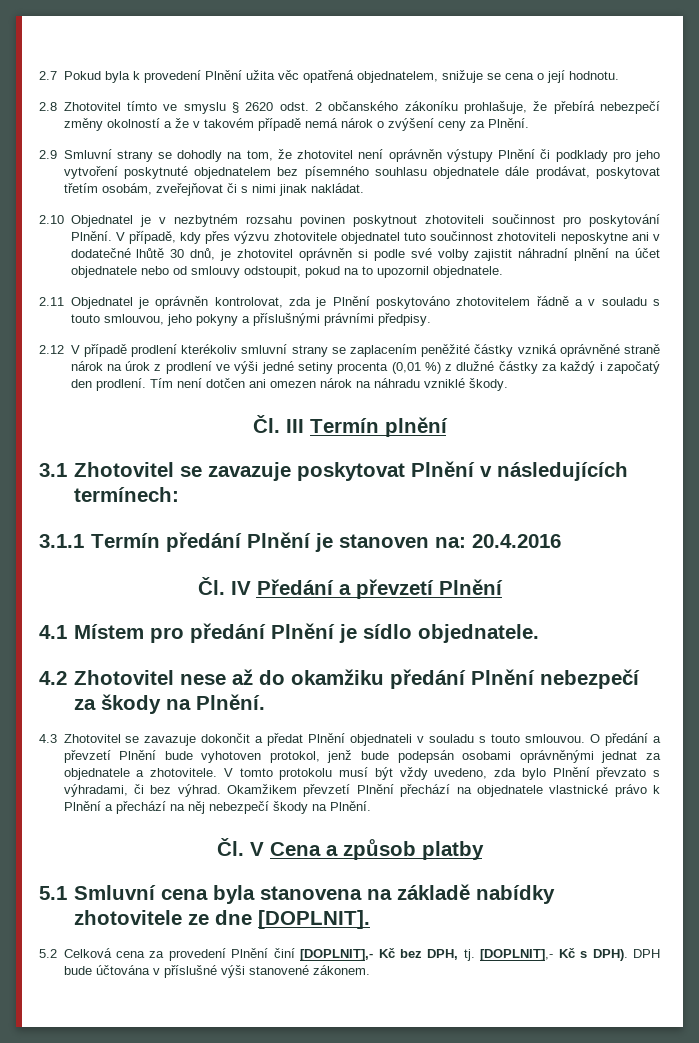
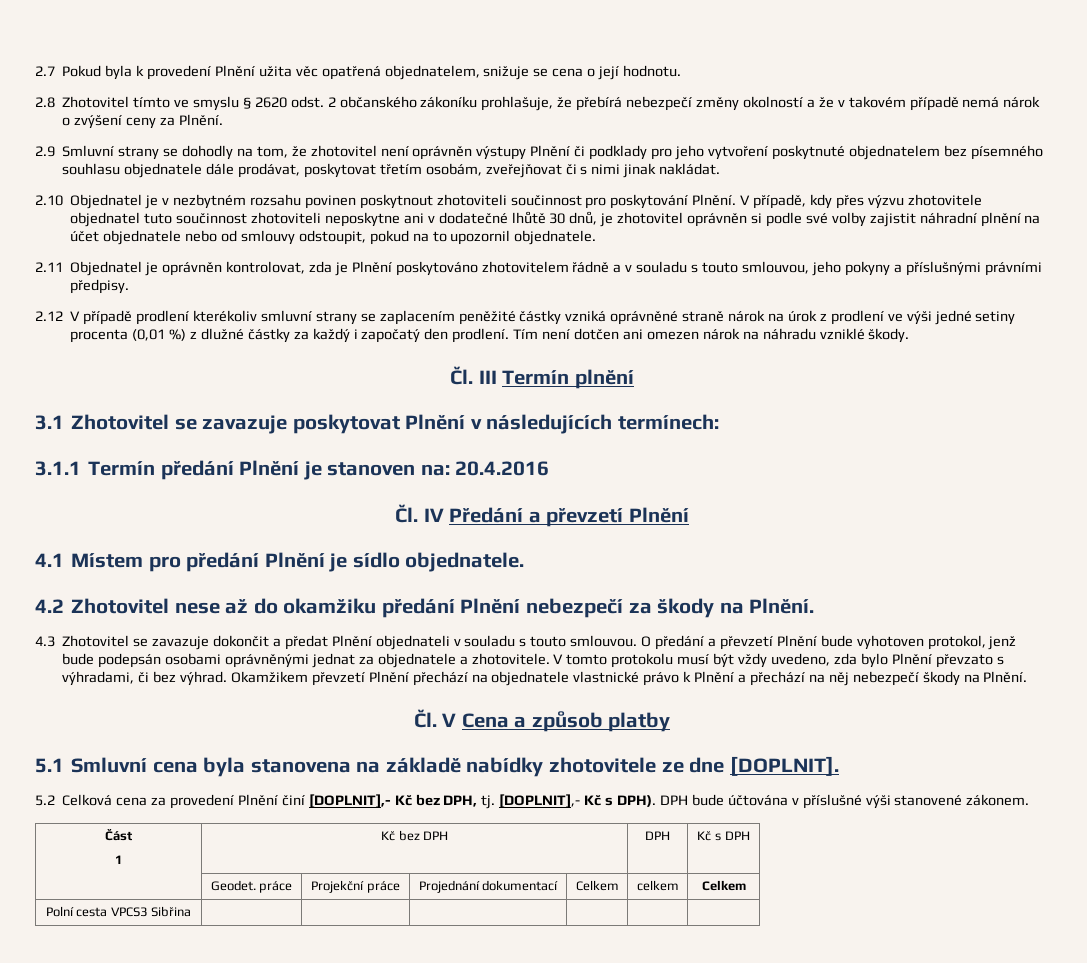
+ Část
+ 1 | Kč bez DPH | DPH | Kč s DPH
+ | Geodet. práce | Projekční práce | Projednání dokumentací | Celkem | celkem | Celkem
+ Polní cesta VPCS3 Sibřina | | | | | |

